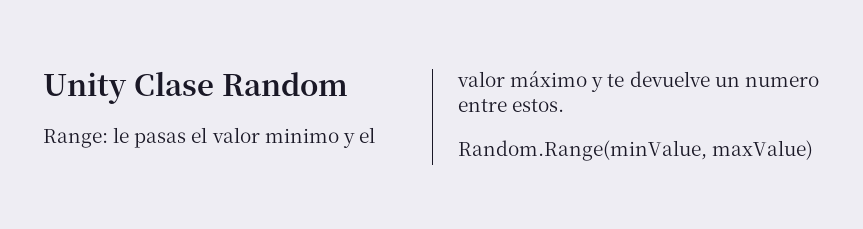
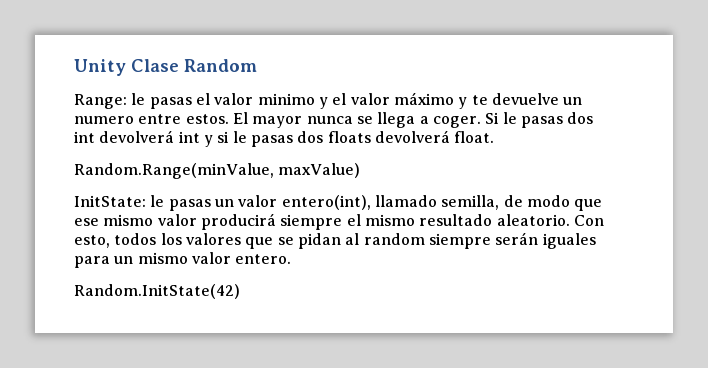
- Range: le pasas el valor minimo y el valor máximo y te devuelve un numero entre estos.
+ Range: le pasas el valor minimo y el valor máximo y te devuelve un numero entre estos. El mayor nunca se llega a coger. Si le pasas dos int devolverá int y si le pasas dos floats devolverá float.
  Random.Range(minValue, maxValue)
+ InitState: le pasas un valor entero(int), llamado semilla, de modo que ese mismo valor producirá siempre el mismo resultado aleatorio. Con esto, todos los valores que se pidan al random siempre serán iguales para un mismo valor entero.
+ Random.InitState(42)

